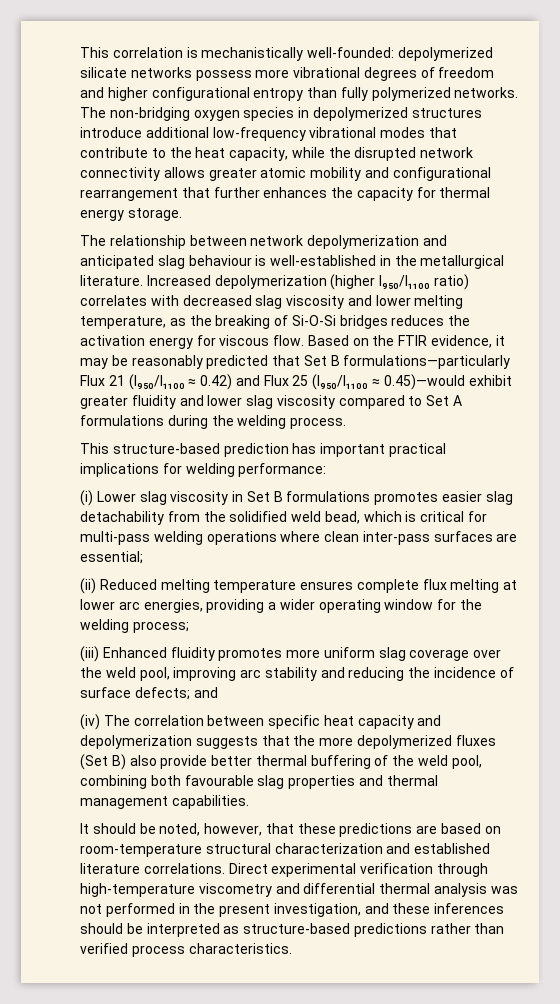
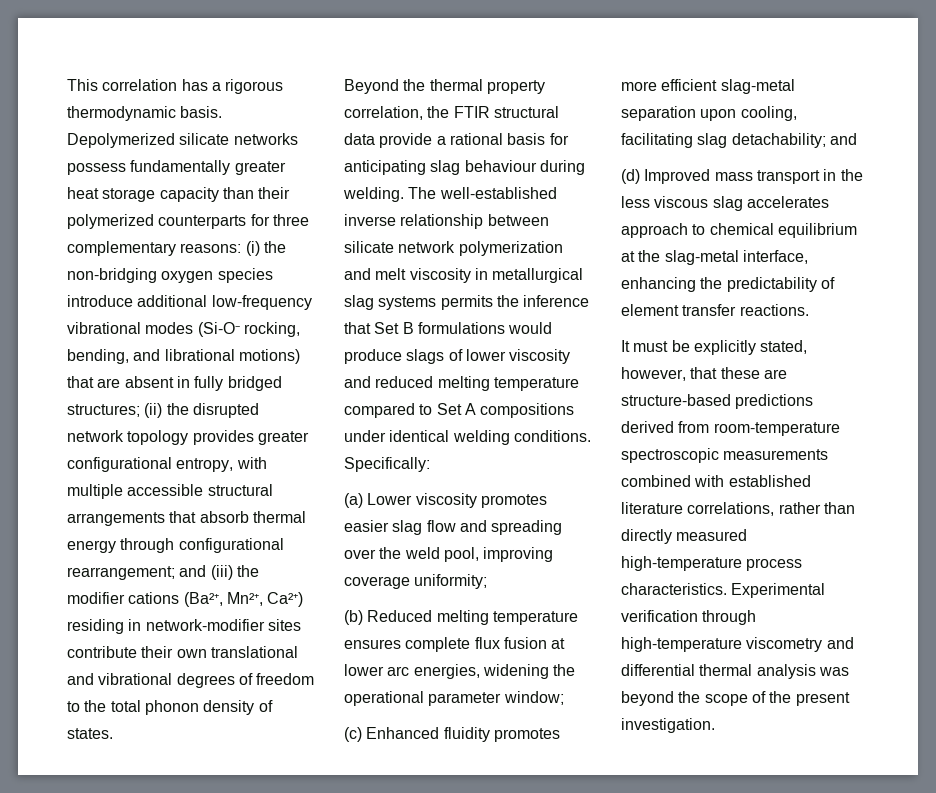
- This correlation is mechanistically well-founded: depolymerized silicate networks possess more vibrational degrees of freedom and higher configurational entropy than fully polymerized networks. The non-bridging oxygen species in depolymerized structures introduce additional low-frequency vibrational modes that contribute to the heat capacity, while the disrupted network connectivity allows greater atomic mobility and configurational rearrangement that further enhances the capacity for thermal energy storage.
- The relationship between network depolymerization and anticipated slag behaviour is well-established in the metallurgical literature. Increased depolymerization (higher I₉₅₀/I₁₁₀₀ ratio) correlates with decreased slag viscosity and lower melting temperature, as the breaking of Si-O-Si bridges reduces the activation energy for viscous flow. Based on the FTIR evidence, it may be reasonably predicted that Set B formulations—particularly Flux 21 (I₉₅₀/I₁₁₀₀ ≈ 0.42) and Flux 25 (I₉₅₀/I₁₁₀₀ ≈ 0.45)—would exhibit greater fluidity and lower slag viscosity compared to Set A formulations during the welding process.
- This structure-based prediction has important practical implications for welding performance:
- (i) Lower slag viscosity in Set B formulations promotes easier slag detachability from the solidified weld bead, which is critical for multi-pass welding operations where clean inter-pass surfaces are essential;
- (ii) Reduced melting temperature ensures complete flux melting at lower arc energies, providing a wider operating window for the welding process;
- (iii) Enhanced fluidity promotes more uniform slag coverage over the weld pool, improving arc stability and reducing the incidence of surface defects; and
- (iv) The correlation between specific heat capacity and depolymerization suggests that the more depolymerized fluxes (Set B) also provide better thermal buffering of the weld pool, combining both favourable slag properties and thermal management capabilities.
- It should be noted, however, that these predictions are based on room-temperature structural characterization and established literature correlations. Direct experimental verification through high-temperature viscometry and differential thermal analysis was not performed in the present investigation, and these inferences should be interpreted as structure-based predictions rather than verified process characteristics.
+ This correlation has a rigorous thermodynamic basis. Depolymerized silicate networks possess fundamentally greater heat storage capacity than their polymerized counterparts for three complementary reasons: (i) the non-bridging oxygen species introduce additional low-frequency vibrational modes (Si-O⁻ rocking, bending, and librational motions) that are absent in fully bridged structures; (ii) the disrupted network topology provides greater configurational entropy, with multiple accessible structural arrangements that absorb thermal energy through configurational rearrangement; and (iii) the modifier cations (Ba²⁺, Mn²⁺, Ca²⁺) residing in network-modifier sites contribute their own translational and vibrational degrees of freedom to the total phonon density of states.
+ Beyond the thermal property correlation, the FTIR structural data provide a rational basis for anticipating slag behaviour during welding. The well-established inverse relationship between silicate network polymerization and melt viscosity in metallurgical slag systems permits the inference that Set B formulations would produce slags of lower viscosity and reduced melting temperature compared to Set A compositions under identical welding conditions. Specifically:
+ (a) Lower viscosity promotes easier slag flow and spreading over the weld pool, improving coverage uniformity;
+ (b) Reduced melting temperature ensures complete flux fusion at lower arc energies, widening the operational parameter window;
+ (c) Enhanced fluidity promotes more efficient slag-metal separation upon cooling, facilitating slag detachability; and
+ (d) Improved mass transport in the less viscous slag accelerates approach to chemical equilibrium at the slag-metal interface, enhancing the predictability of element transfer reactions.
+ It must be explicitly stated, however, that these are structure-based predictions derived from room-temperature spectroscopic measurements combined with established literature correlations, rather than directly measured high-temperature process characteristics. Experimental verification through high-temperature viscometry and differential thermal analysis was beyond the scope of the present investigation.

